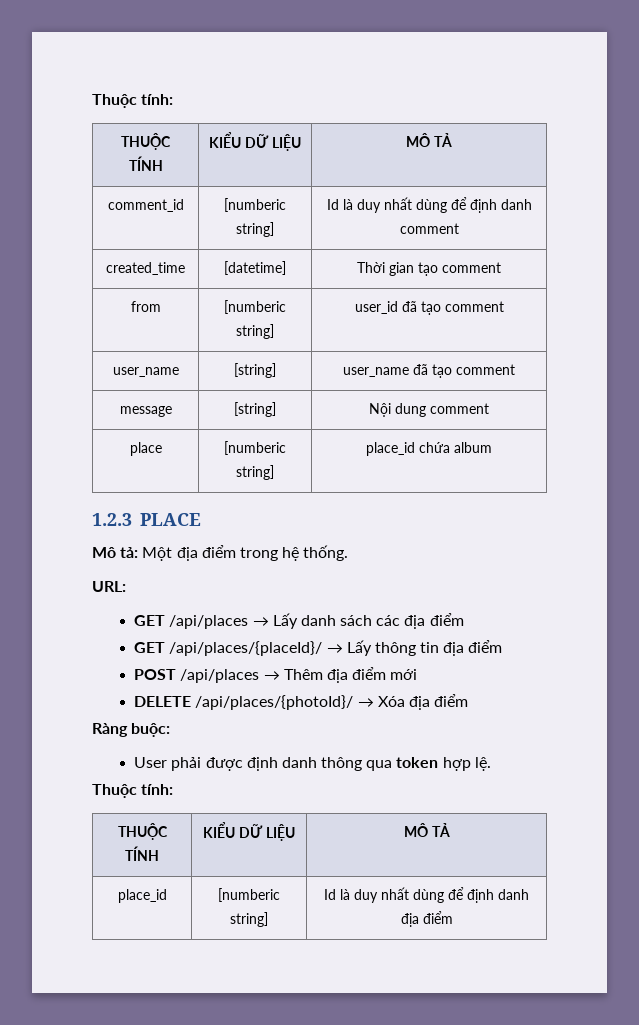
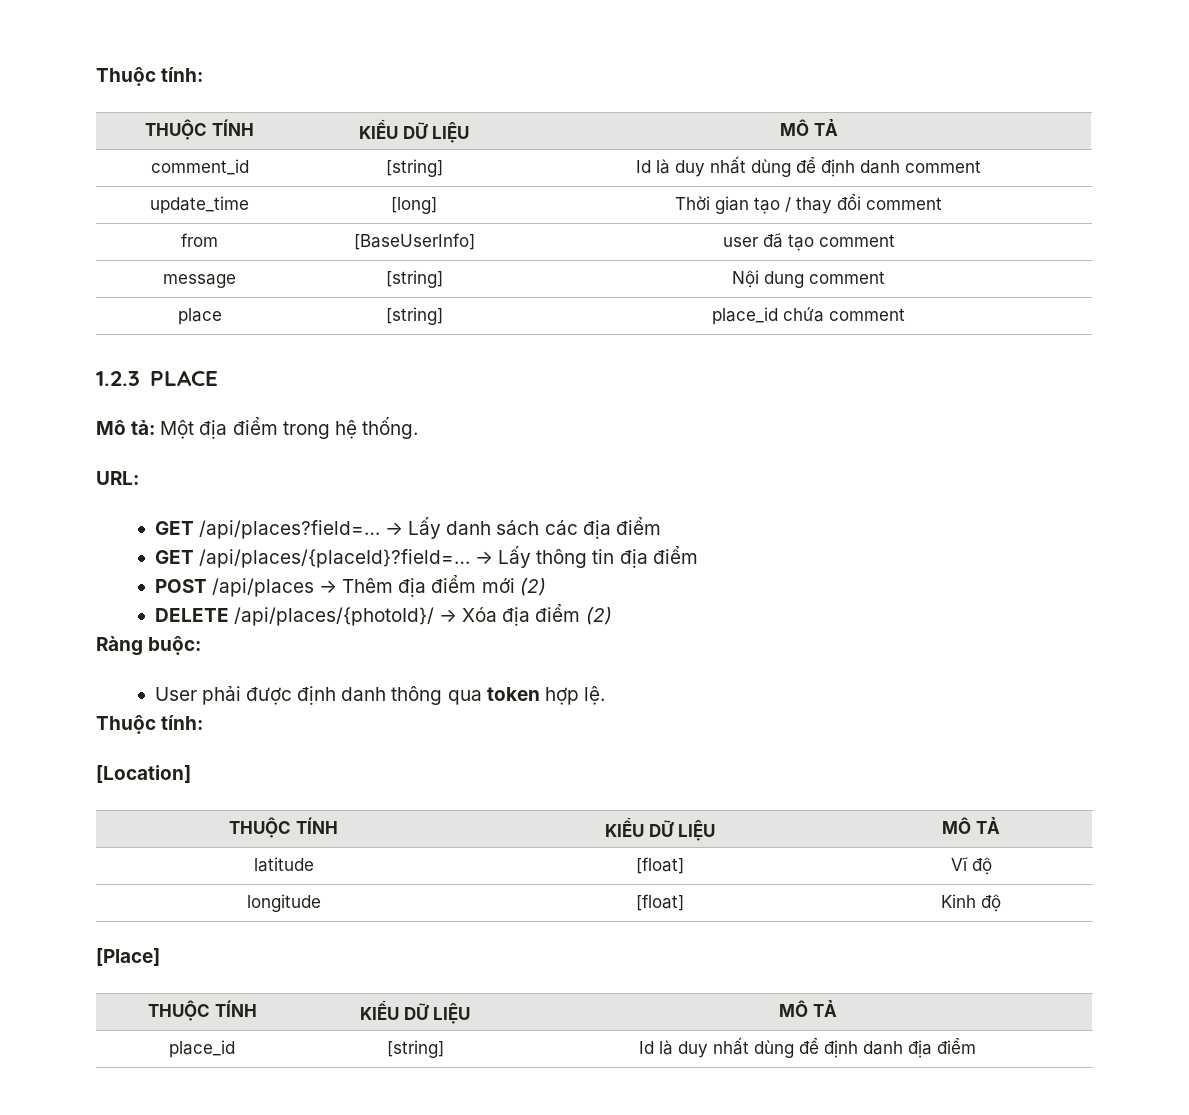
- comment_id | [numberic string] | Id là duy nhất dùng để định danh comment
+ comment_id | [string] | Id là duy nhất dùng để định danh comment
- created_time | [datetime] | Thời gian tạo comment
+ update_time | [long] | Thời gian tạo / thay đổi comment
- from | [numberic string] | user_id đã tạo comment
- user_name | [string] | user_name đã tạo comment
+ from | [BaseUserInfo] | user đã tạo comment
- place | [numberic string] | place_id chứa album
+ place | [string] | place_id chứa comment
- GET /api/places → Lấy danh sách các địa điểm
+ GET /api/places?field=… → Lấy danh sách các địa điểm
- GET /api/places/{placeId}/ → Lấy thông tin địa điểm
+ GET /api/places/{placeId}?field=… → Lấy thông tin địa điểm
- POST /api/places → Thêm địa điểm mới
+ POST /api/places → Thêm địa điểm mới (2)
- DELETE /api/places/{photoId}/ → Xóa địa điểm
+ DELETE /api/places/{photoId}/ → Xóa địa điểm (2)
+ [Location]
+ THUỘC TÍNH | KIỂU DỮ LIỆU | MÔ TẢ
+ latitude | [float] | Vĩ độ
+ longitude | [float] | Kinh độ
+ [Place]
- place_id | [numberic string] | Id là duy nhất dùng để định danh địa điểm
+ place_id | [string] | Id là duy nhất dùng để định danh địa điểm

